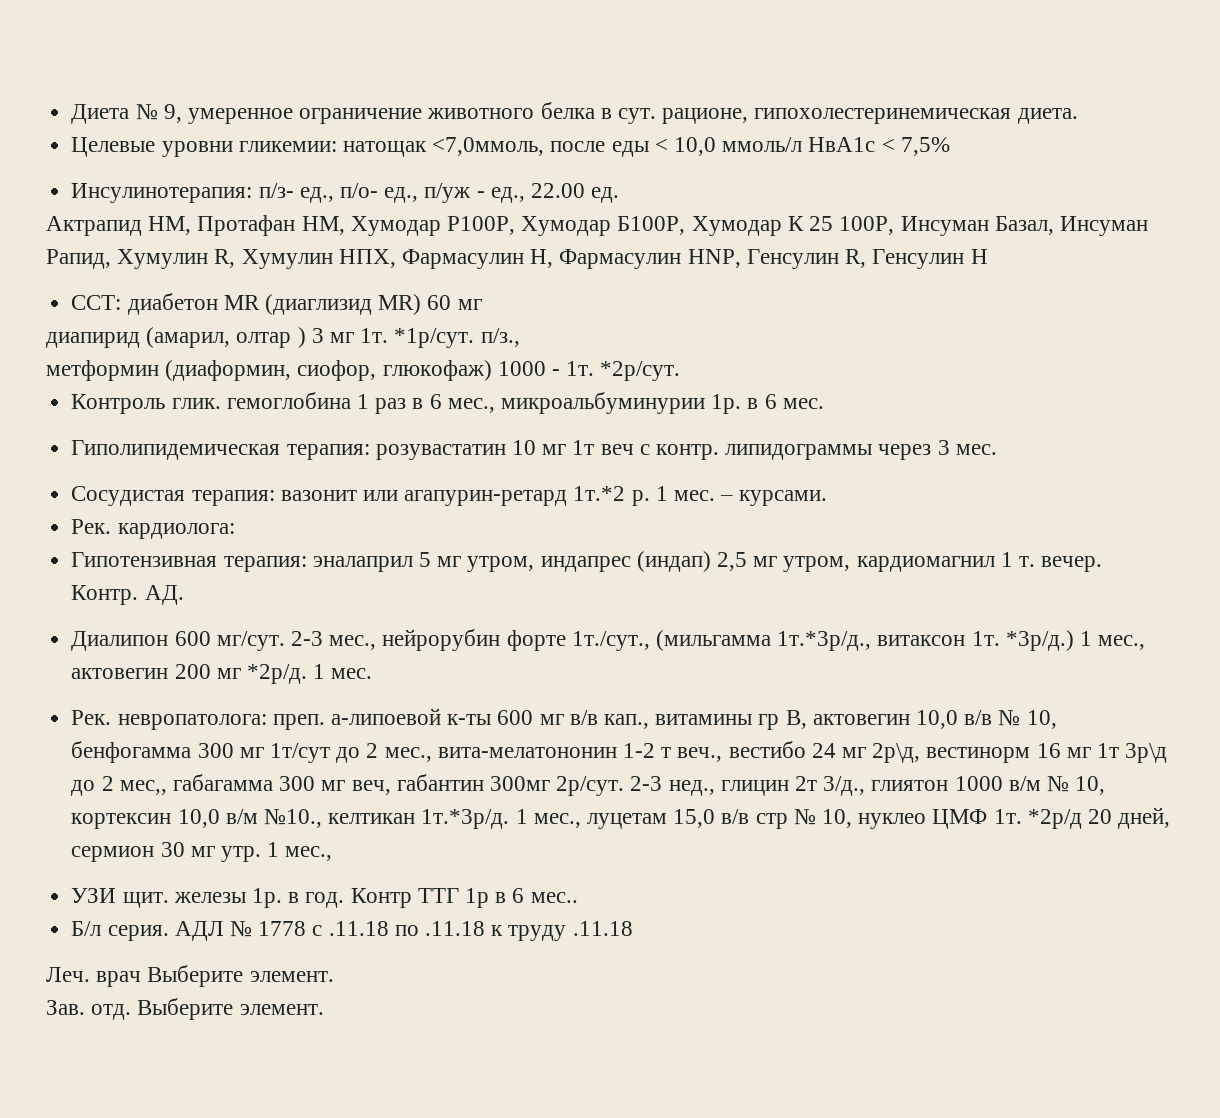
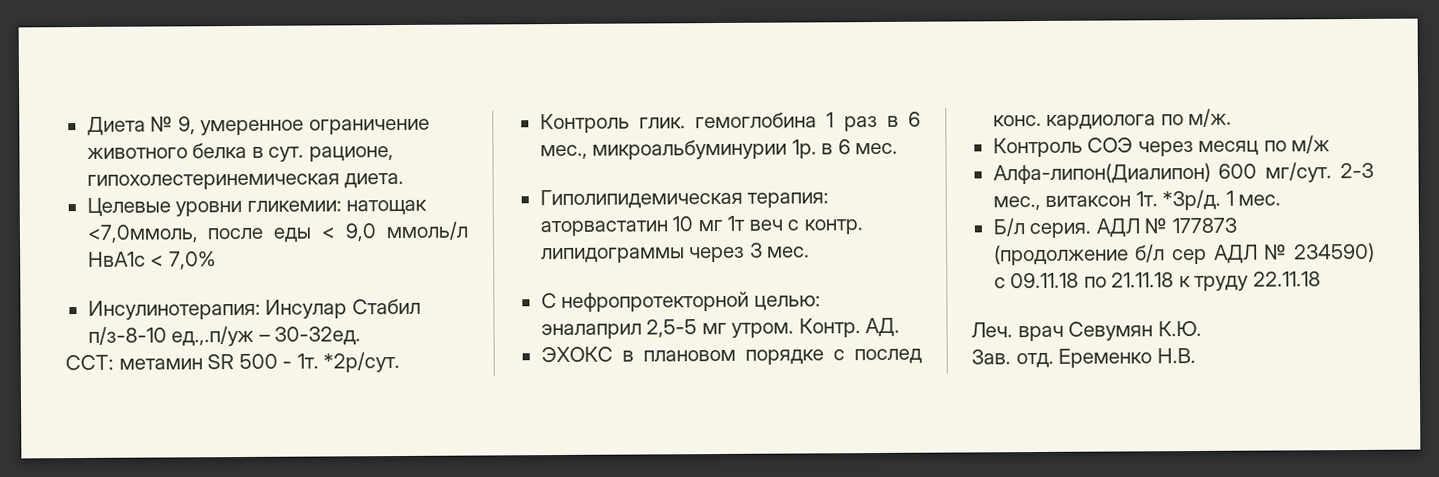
- Целевые уровни гликемии: натощак <7,0ммоль, после еды < 10,0 ммоль/л НвА1с < 7,5%
+ Целевые уровни гликемии: натощак <7,0ммоль, после еды < 9,0 ммоль/л НвА1с < 7,0%
- Инсулинотерапия: п/з- ед., п/о- ед., п/уж - ед., 22.00 ед.
- Актрапид НМ, Протафан НМ, Хумодар Р100Р, Хумодар Б100Р, Хумодар К 25 100Р, Инсуман Базал, Инсуман Рапид, Хумулин R, Хумулин НПХ, Фармасулин Н, Фармасулин НNР, Генсулин R, Генсулин Н
- ССТ: диабетон МR (диаглизид МR) 60 мг
- диапирид (амарил, олтар ) 3 мг 1т. *1р/сут. п/з.,
- метформин (диаформин, сиофор, глюкофаж) 1000 - 1т.
+ Инсулинотерапия: Инсулар Стабил п/з-8-10 ед.,.п/уж – 30-32ед.
+ ССТ: метамин SR 500 - 1т.
- Гиполипидемическая терапия: розувастатин 10 мг 1т веч с контр. липидограммы через 3 мес.
+ Гиполипидемическая терапия: аторвастатин 10 мг 1т веч с контр. липидограммы через 3 мес.
- Сосудистая терапия: вазонит или агапурин-ретард 1т.*2 р. 1 мес. – курсами.
- Рек. кардиолога:
- Гипотензивная терапия: эналаприл 5 мг утром, индапрес (индап) 2,5 мг утром, кардиомагнил 1 т. вечер. Контр. АД.
- Диалипон 600 мг/сут. 2-3 мес., нейрорубин форте 1т./сут., (мильгамма 1т.*3р/д., витаксон 1т. *3р/д.) 1 мес., актовегин 200 мг *2р/д. 1 мес.
- Рек. невропатолога: преп. а-липоевой к-ты 600 мг в/в кап., витамины гр В, актовегин 10,0 в/в № 10, бенфогамма 300 мг 1т/сут до 2 мес., вита-мелатононин 1-2 т веч., вестибо 24 мг 2р\д, вестинорм 16 мг 1т 3р\д до 2 мес,, габагамма 300 мг веч, габантин 300мг 2р/сут. 2-3 нед., глицин 2т 3/д., глиятон 1000 в/м № 10, кортексин 10,0 в/м №10., келтикан 1т.*3р/д. 1 мес., луцетам 15,0 в/в стр № 10, нуклео ЦМФ 1т. *2р/д 20 дней, сермион 30 мг утр. 1 мес.,
- УЗИ щит. железы 1р. в год. Контр ТТГ 1р в 6 мес..
- Б/л серия. АДЛ № 1778 с .11.18 по .11.18 к труду .11.18
+ С нефропротекторной целью: эналаприл 2,5-5 мг утром. Контр. АД.
+ ЭХОКС в плановом порядке с послед конс. кардиолога по м/ж.
+ Контроль СОЭ через месяц по м/ж
+ Алфа-липон(Диалипон) 600 мг/сут. 2-3 мес., витаксон 1т. *3р/д. 1 мес.
+ Б/л серия. АДЛ № 177873 (продолжение б/л сер АДЛ № 234590) с 09.11.18 по 21.11.18 к труду 22.11.18
- Леч. врач Выберите элемент.
+ Леч. врач Севумян К.Ю.
- Зав. отд. Выберите элемент.
+ Зав. отд. Еременко Н.В.

